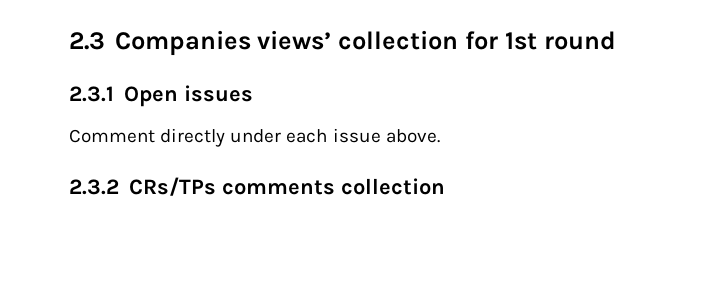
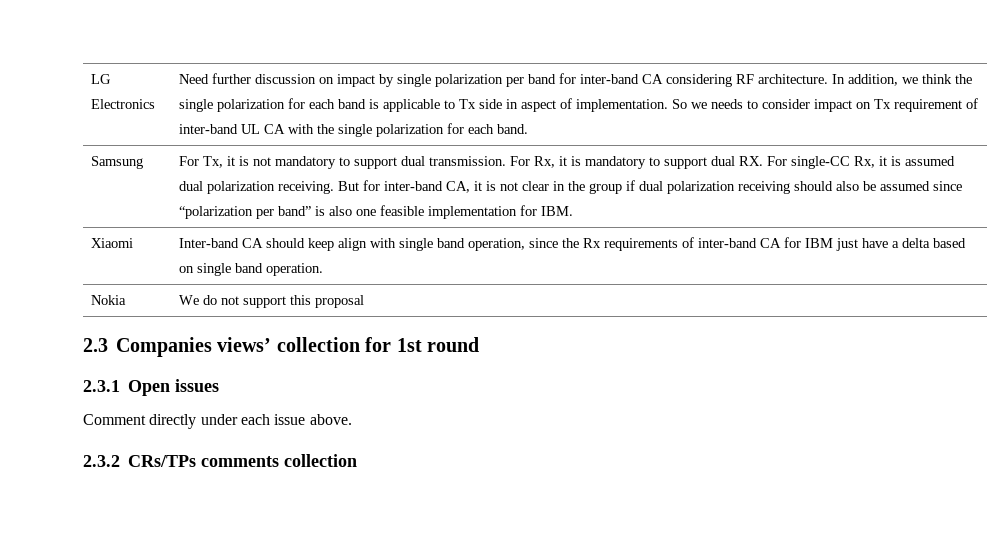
+ LG Electronics | Need further discussion on impact by single polarization per band for inter-band CA considering RF architecture. In addition, we think the single polarization for each band is applicable to Tx side in aspect of implementation. So we needs to consider impact on Tx requirement of inter-band UL CA with the single polarization for each band.
+ Samsung | For Tx, it is not mandatory to support dual transmission. For Rx, it is mandatory to support dual RX. For single-CC Rx, it is assumed dual polarization receiving. But for inter-band CA, it is not clear in the group if dual polarization receiving should also be assumed since “polarization per band” is also one feasible implementation for IBM.
+ Xiaomi | Inter-band CA should keep align with single band operation, since the Rx requirements of inter-band CA for IBM just have a delta based on single band operation.
+ Nokia | We do not support this proposal

